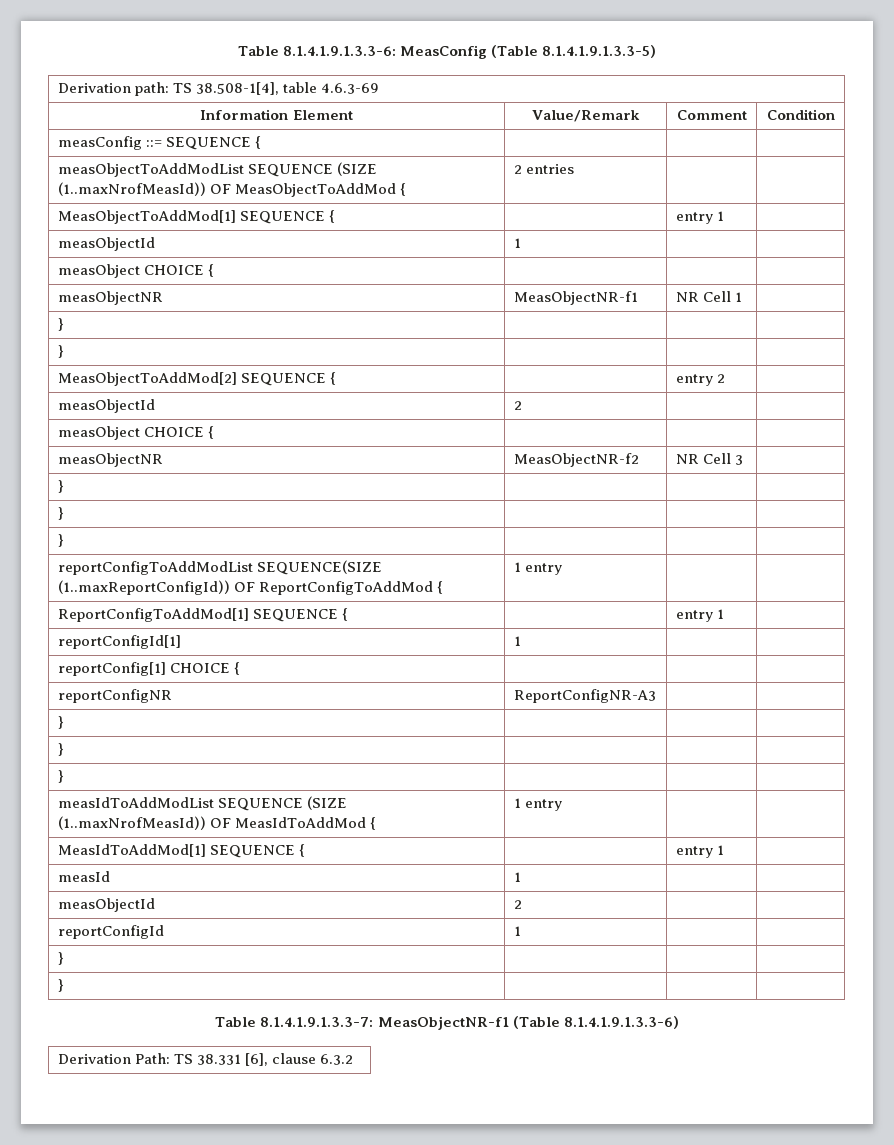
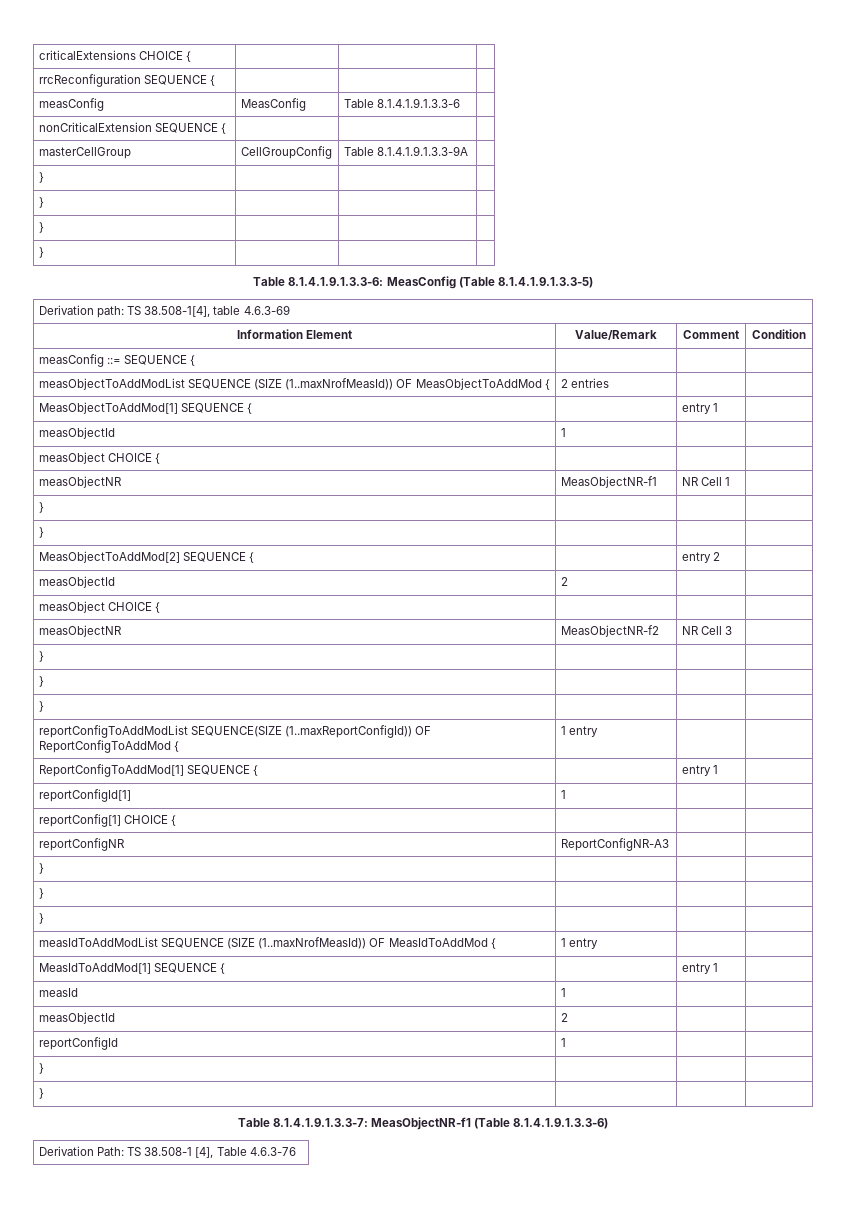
+ criticalExtensions CHOICE { | | |
+ rrcReconfiguration SEQUENCE { | | |
+ measConfig | MeasConfig | Table 8.1.4.1.9.1.3.3-6 |
+ nonCriticalExtension SEQUENCE { | | |
+ masterCellGroup | CellGroupConfig | Table 8.1.4.1.9.1.3.3-9A |
+ } | | |
+ } | | |
+ } | | |
+ } | | |
- Derivation Path: TS 38.331 [6], clause 6.3.2
+ Derivation Path: TS 38.508-1 [4], Table 4.6.3-76

